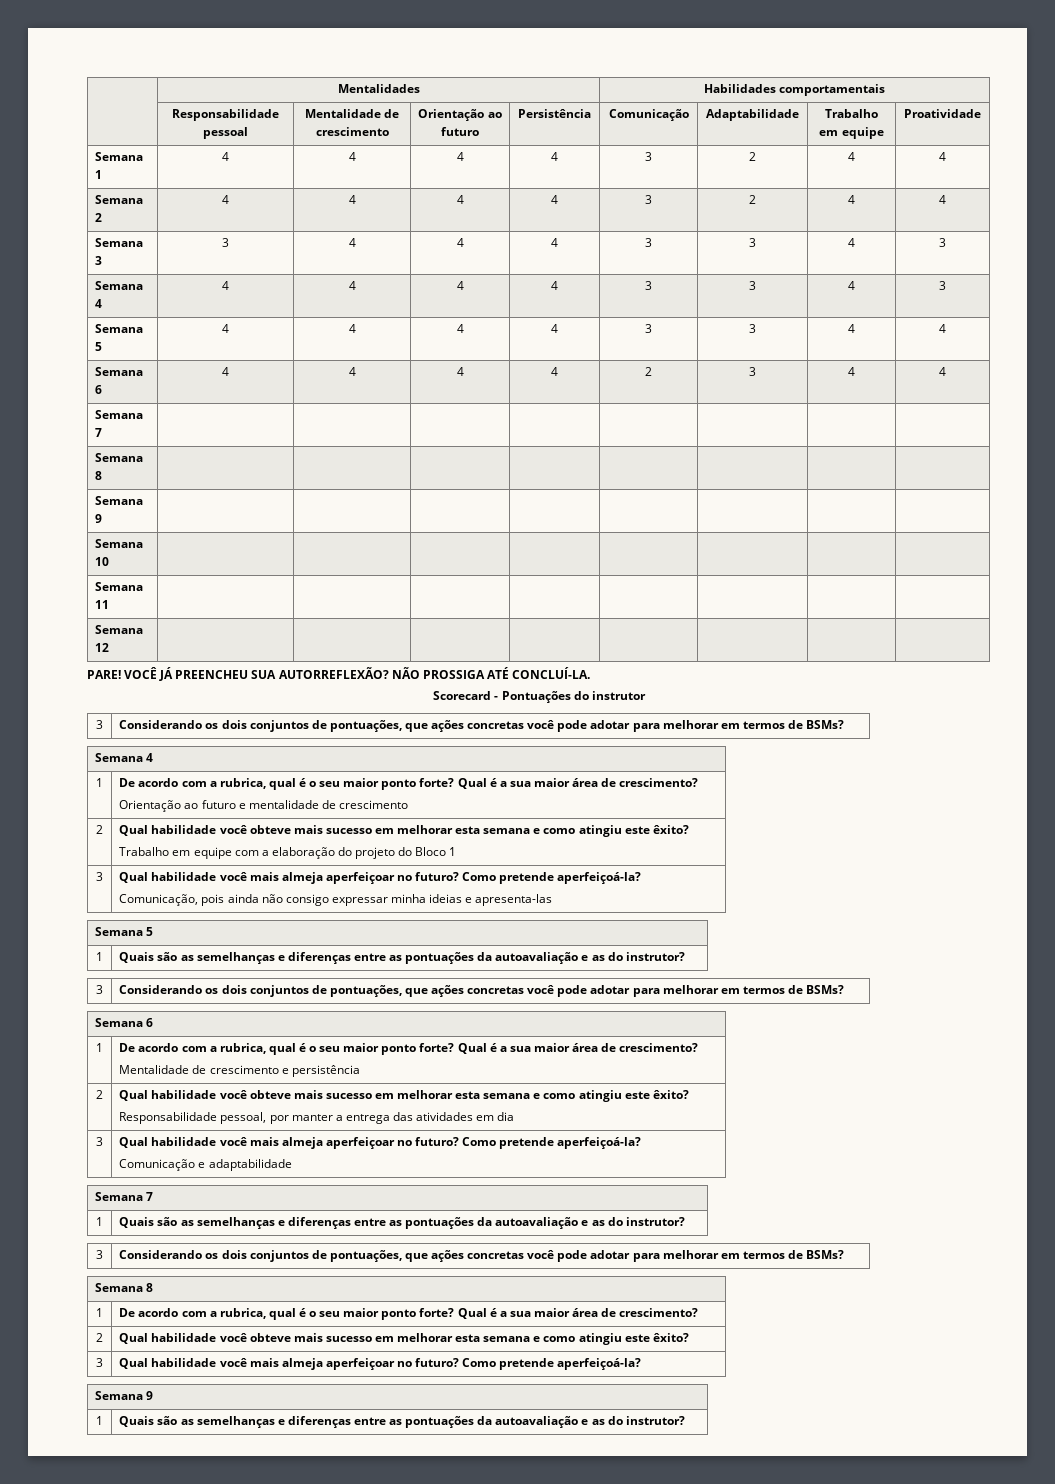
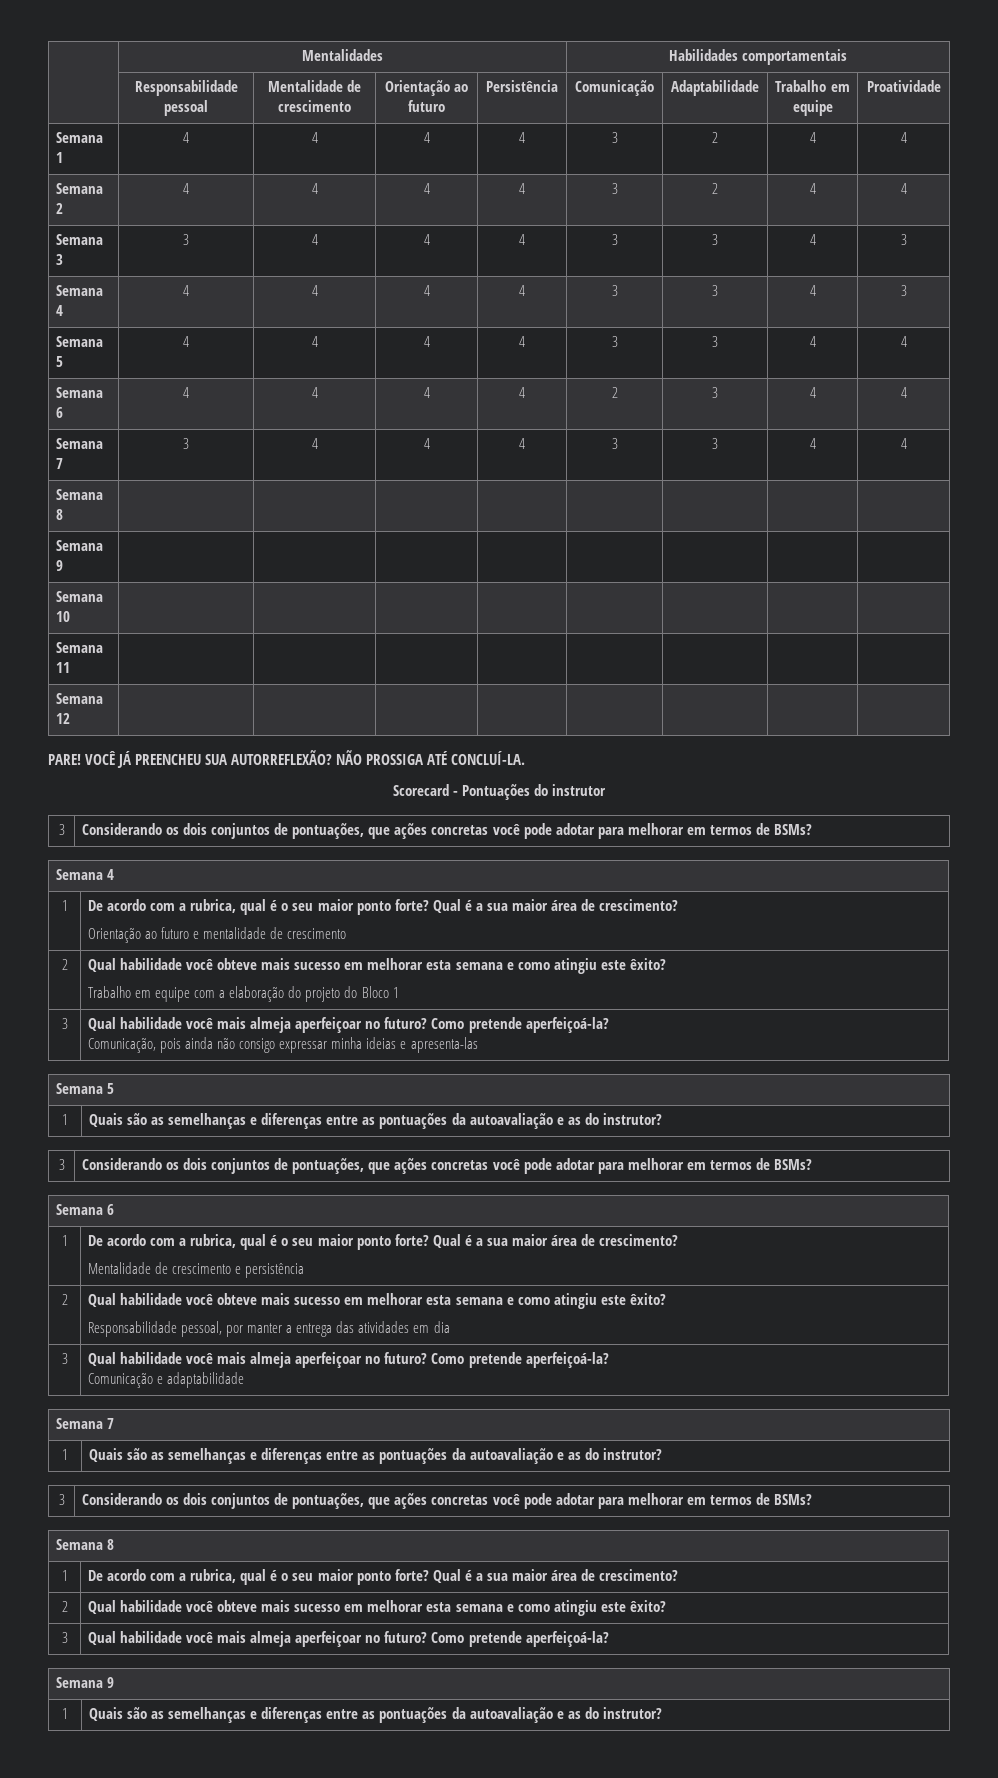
- Semana 7 | | | | | | | |
+ Semana 7 | 3 | 4 | 4 | 4 | 3 | 3 | 4 | 4

